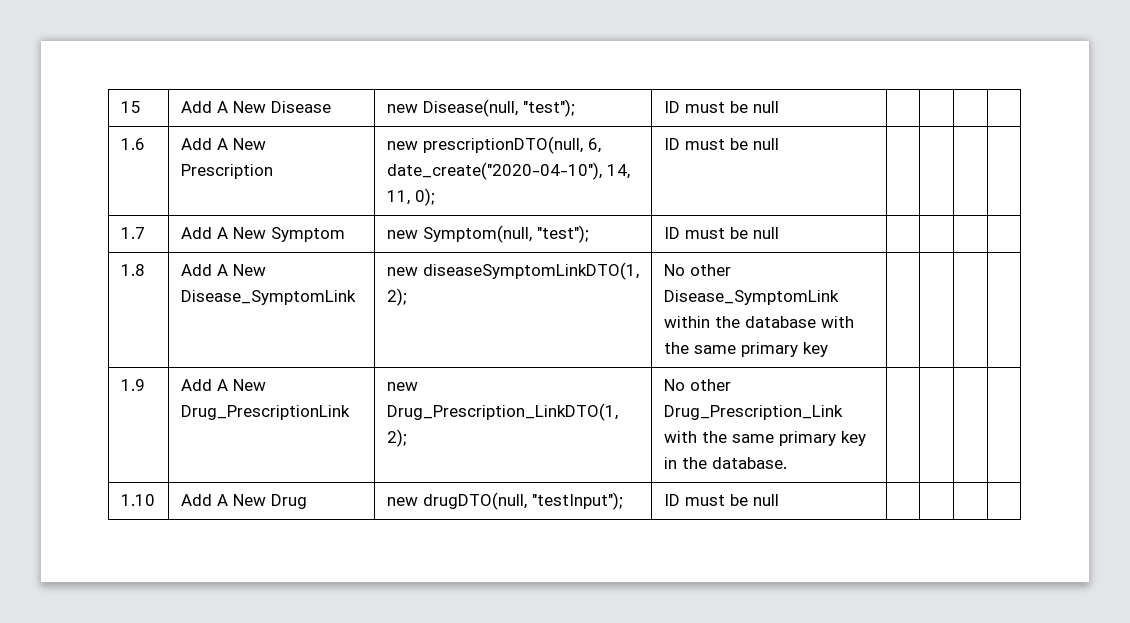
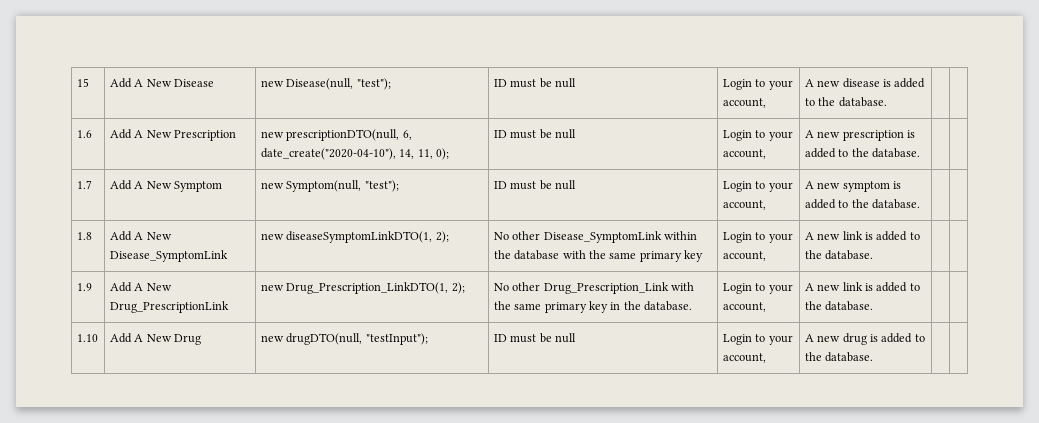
- 15 | Add A New Disease | new Disease(null, "test"); | ID must be null | | | |
+ 15 | Add A New Disease | new Disease(null, "test"); | ID must be null | Login to your account, | A new disease is added to the database. | |
- 1.6 | Add A New Prescription | new prescriptionDTO(null, 6, date_create("2020-04-10"), 14, 11, 0); | ID must be null | | | |
+ 1.6 | Add A New Prescription | new prescriptionDTO(null, 6, date_create("2020-04-10"), 14, 11, 0); | ID must be null | Login to your account, | A new prescription is added to the database. | |
- 1.7 | Add A New Symptom | new Symptom(null, "test"); | ID must be null | | | |
+ 1.7 | Add A New Symptom | new Symptom(null, "test"); | ID must be null | Login to your account, | A new symptom is added to the database. | |
- 1.8 | Add A New Disease_SymptomLink | new diseaseSymptomLinkDTO(1, 2); | No other Disease_SymptomLink within the database with the same primary key | | | |
+ 1.8 | Add A New Disease_SymptomLink | new diseaseSymptomLinkDTO(1, 2); | No other Disease_SymptomLink within the database with the same primary key | Login to your account, | A new link is added to the database. | |
- 1.9 | Add A New Drug_PrescriptionLink | new Drug_Prescription_LinkDTO(1, 2); | No other Drug_Prescription_Link with the same primary key in the database. | | | |
+ 1.9 | Add A New Drug_PrescriptionLink | new Drug_Prescription_LinkDTO(1, 2); | No other Drug_Prescription_Link with the same primary key in the database. | Login to your account, | A new link is added to the database. | |
- 1.10 | Add A New Drug | new drugDTO(null, "testInput"); | ID must be null | | | |
+ 1.10 | Add A New Drug | new drugDTO(null, "testInput"); | ID must be null | Login to your account, | A new drug is added to the database. | |

